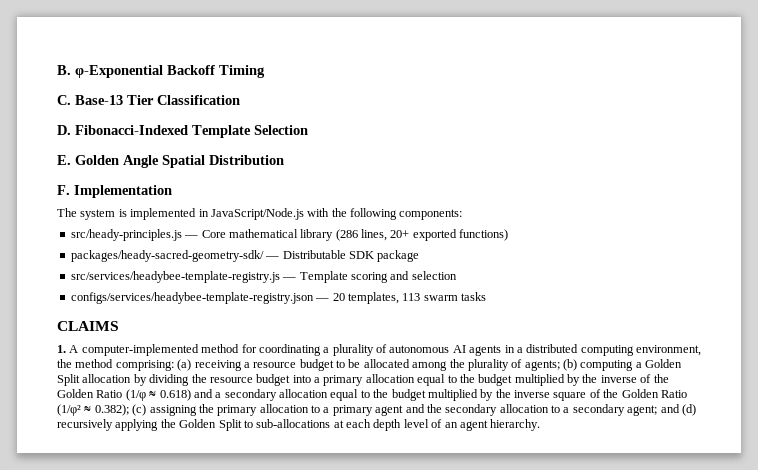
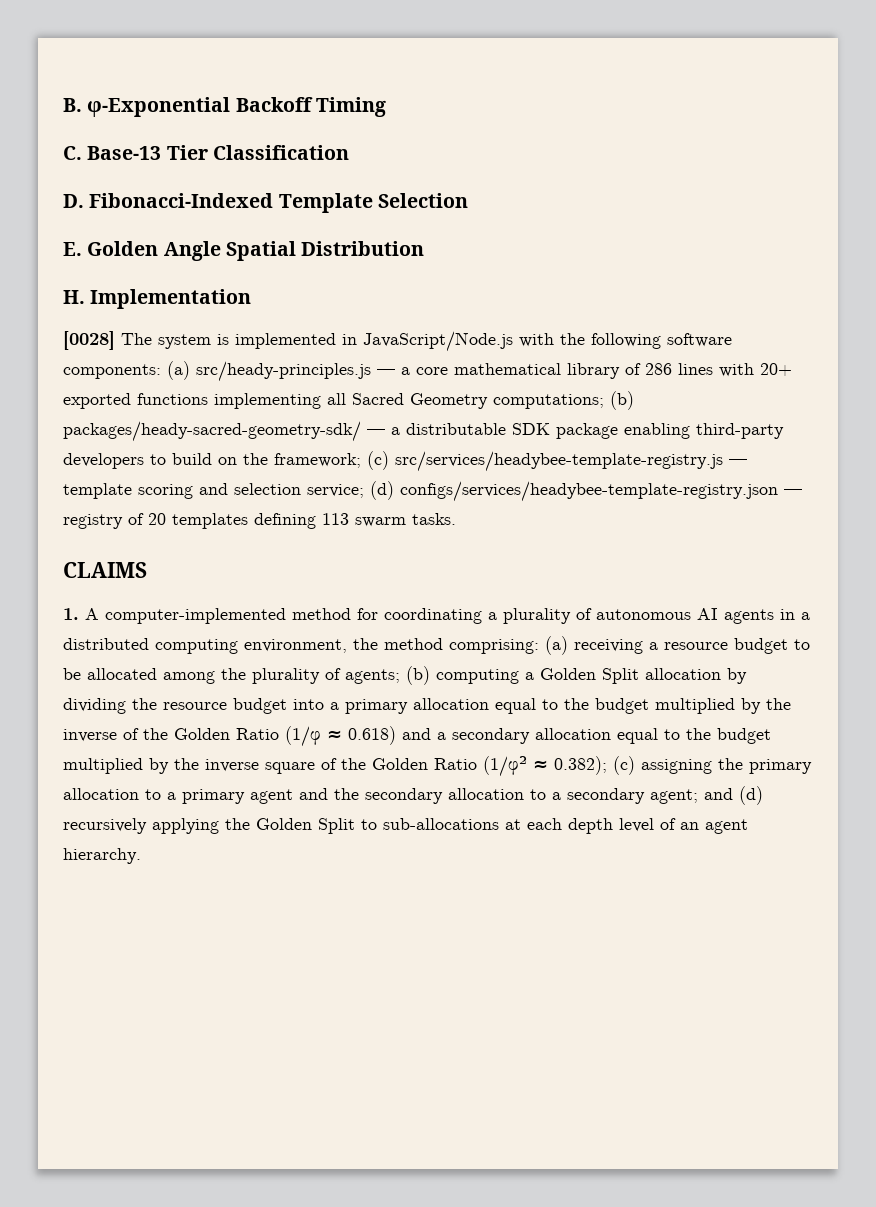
- F. Implementation
+ H. Implementation
- The system is implemented in JavaScript/Node.js with the following components:
- src/heady-principles.js — Core mathematical library (286 lines, 20+ exported functions)
- packages/heady-sacred-geometry-sdk/ — Distributable SDK package
- src/services/headybee-template-registry.js — Template scoring and selection
- configs/services/headybee-template-registry.json — 20 templates, 113 swarm tasks
+ [0028] The system is implemented in JavaScript/Node.js with the following software components: (a) src/heady-principles.js — a core mathematical library of 286 lines with 20+ exported functions implementing all Sacred Geometry computations; (b) packages/heady-sacred-geometry-sdk/ — a distributable SDK package enabling third-party developers to build on the framework; (c) src/services/headybee-template-registry.js — template scoring and selection service; (d) configs/services/headybee-template-registry.json — registry of 20 templates defining 113 swarm tasks.

